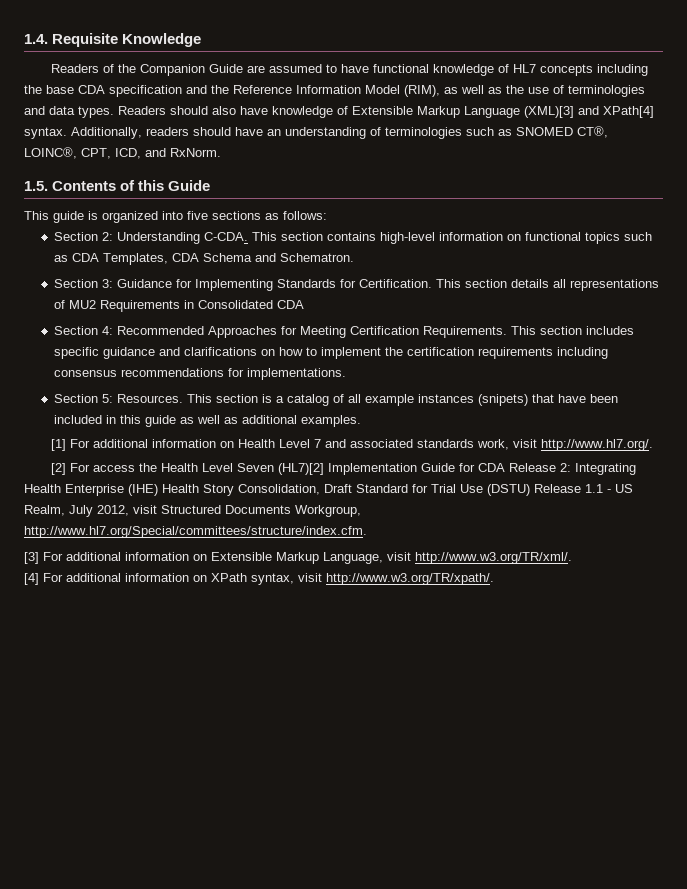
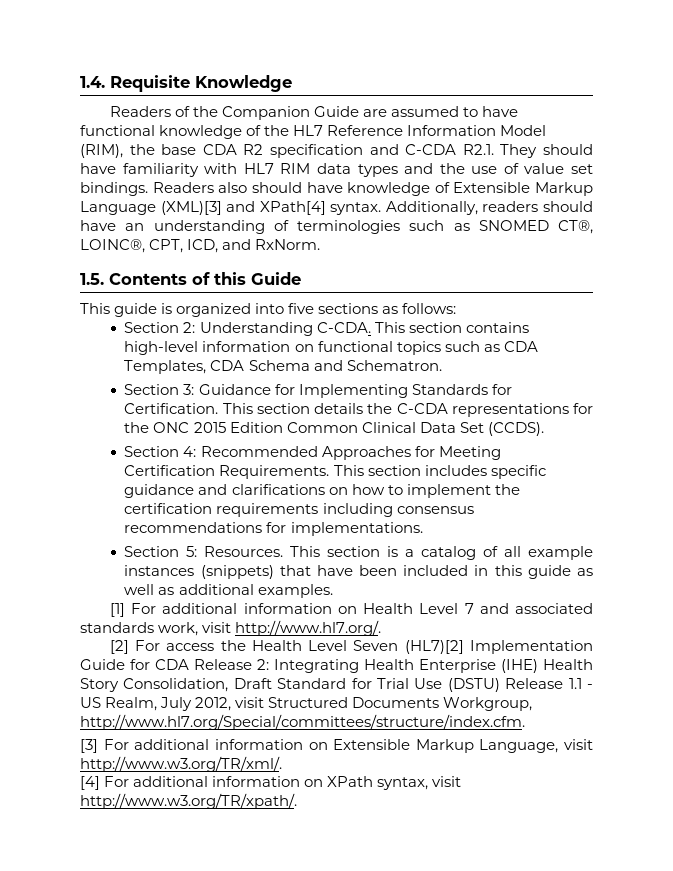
- Readers of the Companion Guide are assumed to have functional knowledge of HL7 concepts including the base CDA specification and the Reference Information Model (RIM), as well as the use of terminologies and data types. Readers should also have knowledge of Extensible Markup Language (XML)[3] and XPath[4] syntax.
+ Readers of the Companion Guide are assumed to have functional knowledge of the HL7 Reference Information Model (RIM), the base CDA R2 specification and C-CDA R2.1. They should have familiarity with HL7 RIM data types and the use of value set bindings. Readers also should have knowledge of Extensible Markup Language (XML)[3] and XPath[4] syntax.
- This section details all representations of MU2 Requirements in Consolidated CDA
+ This section details the C-CDA representations for the ONC 2015 Edition Common Clinical Data Set (CCDS).
- This section is a catalog of all example instances (snipets) that have been included in this guide as well as additional examples.
+ This section is a catalog of all example instances (snippets) that have been included in this guide as well as additional examples.

